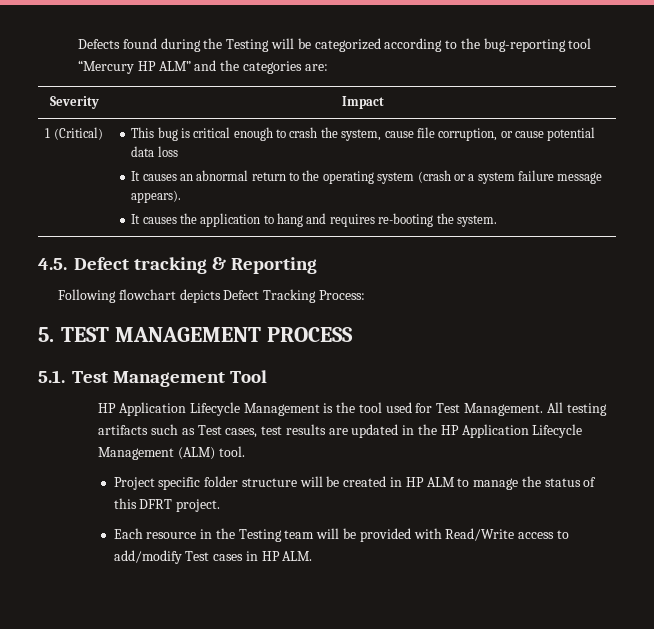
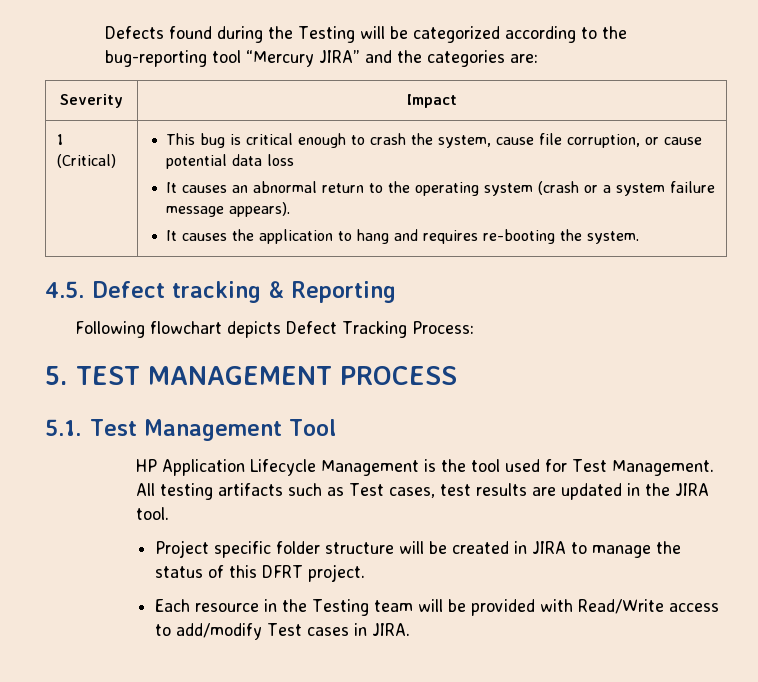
- Defects found during the Testing will be categorized according to the bug-reporting tool “Mercury HP ALM” and the categories are:
+ Defects found during the Testing will be categorized according to the bug-reporting tool “Mercury JIRA” and the categories are:
- All testing artifacts such as Test cases, test results are updated in the HP Application Lifecycle Management (ALM) tool.
+ All testing artifacts such as Test cases, test results are updated in the JIRA tool.
- Project specific folder structure will be created in HP ALM to manage the status of this DFRT project.
+ Project specific folder structure will be created in JIRA to manage the status of this DFRT project.
- Each resource in the Testing team will be provided with Read/Write access to add/modify Test cases in HP ALM.
+ Each resource in the Testing team will be provided with Read/Write access to add/modify Test cases in JIRA.

